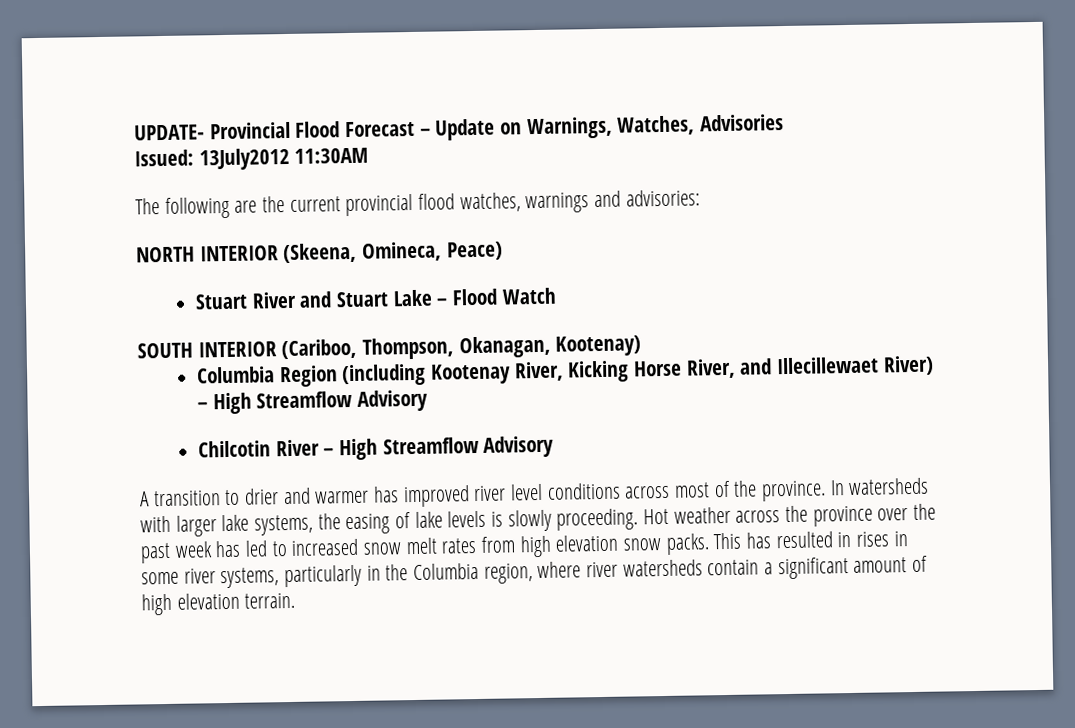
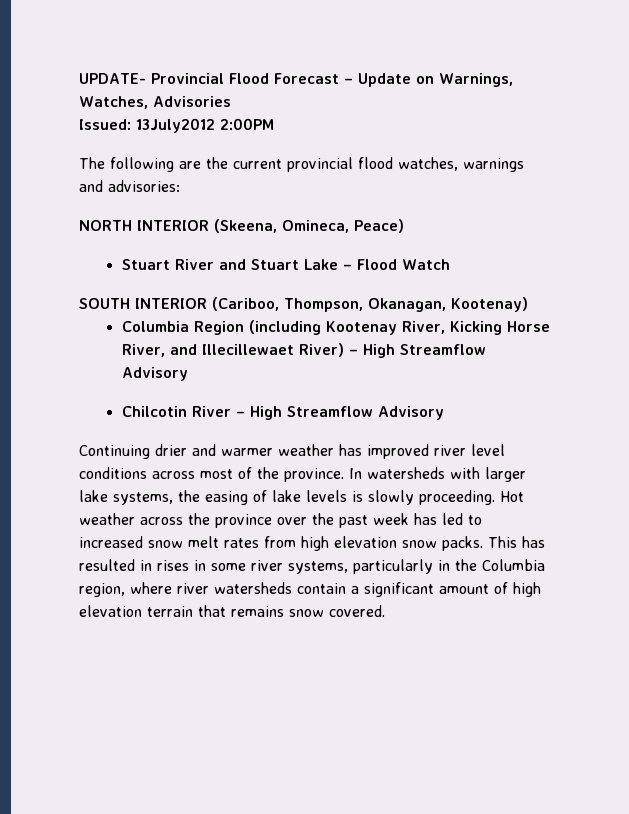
- Issued: 13July2012 11:30AM
+ Issued: 13July2012 2:00PM
- A transition to drier and warmer has improved river level conditions across most of the province.
+ Continuing drier and warmer weather has improved river level conditions across most of the province.
- This has resulted in rises in some river systems, particularly in the Columbia region, where river watersheds contain a significant amount of high elevation terrain.
+ This has resulted in rises in some river systems, particularly in the Columbia region, where river watersheds contain a significant amount of high elevation terrain that remains snow covered.

